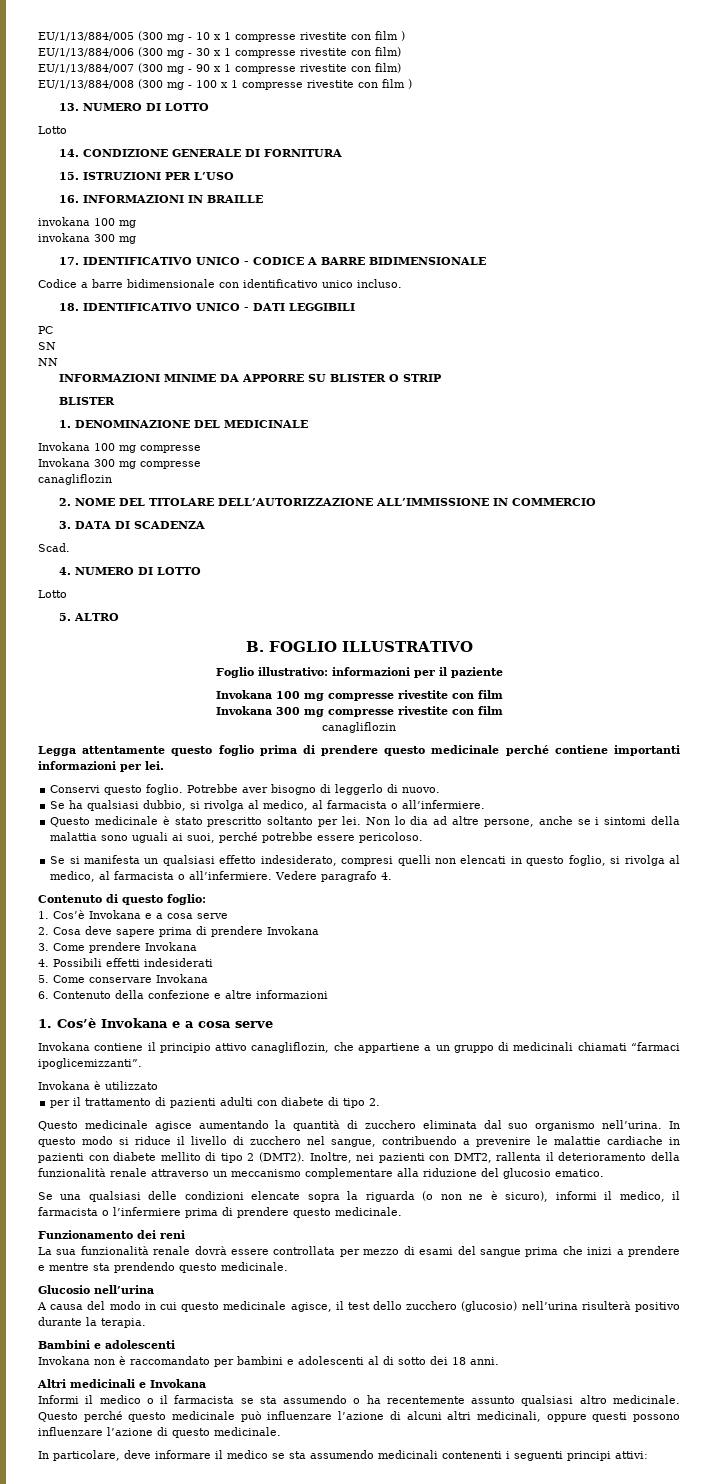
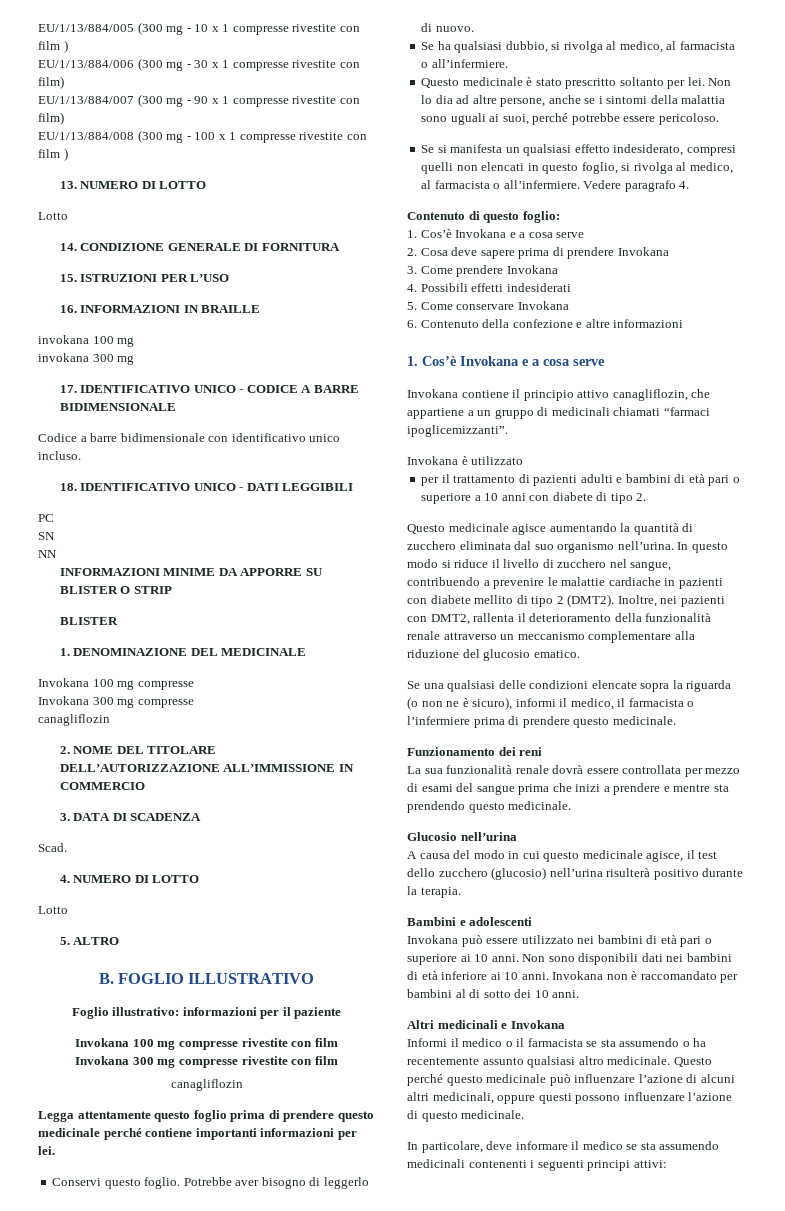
- per il trattamento di pazienti adulti con diabete di tipo 2.
+ per il trattamento di pazienti adulti e bambini di età pari o superiore a 10 anni con diabete di tipo 2.
- Invokana non è raccomandato per bambini e adolescenti al di sotto dei 18 anni.
+ Invokana può essere utilizzato nei bambini di età pari o superiore ai 10 anni. Non sono disponibili dati nei bambini di età inferiore ai 10 anni. Invokana non è raccomandato per bambini al di sotto dei 10 anni.

